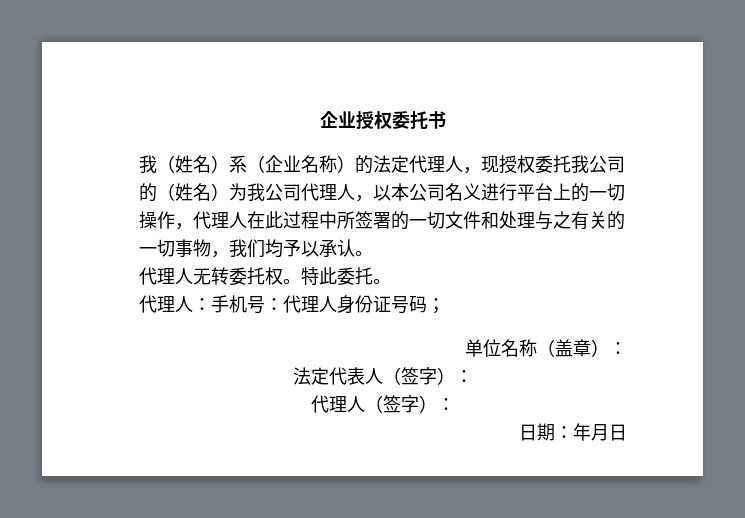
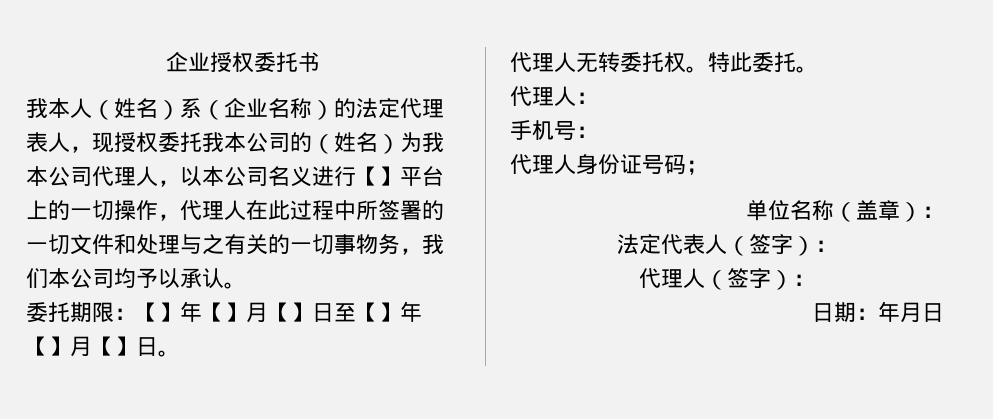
- 我（姓名）系（企业名称）的法定代理人，现授权委托我公司的（姓名）为我公司代理人，以本公司名义进行平台上的一切操作，代理人在此过程中所签署的一切文件和处理与之有关的一切事物，我们均予以承认。
+ 我本人（姓名）系（企业名称）的法定代理表人，现授权委托我本公司的（姓名）为我本公司代理人，以本公司名义进行【】平台上的一切操作，代理人在此过程中所签署的一切文件和处理与之有关的一切事物务，我们本公司均予以承认。
+ 委托期限：【】年【】月【】日至【】年【】月【】日。
- 代理人：手机号：代理人身份证号码；
+ 代理人：
+ 手机号：
+ 代理人身份证号码；

